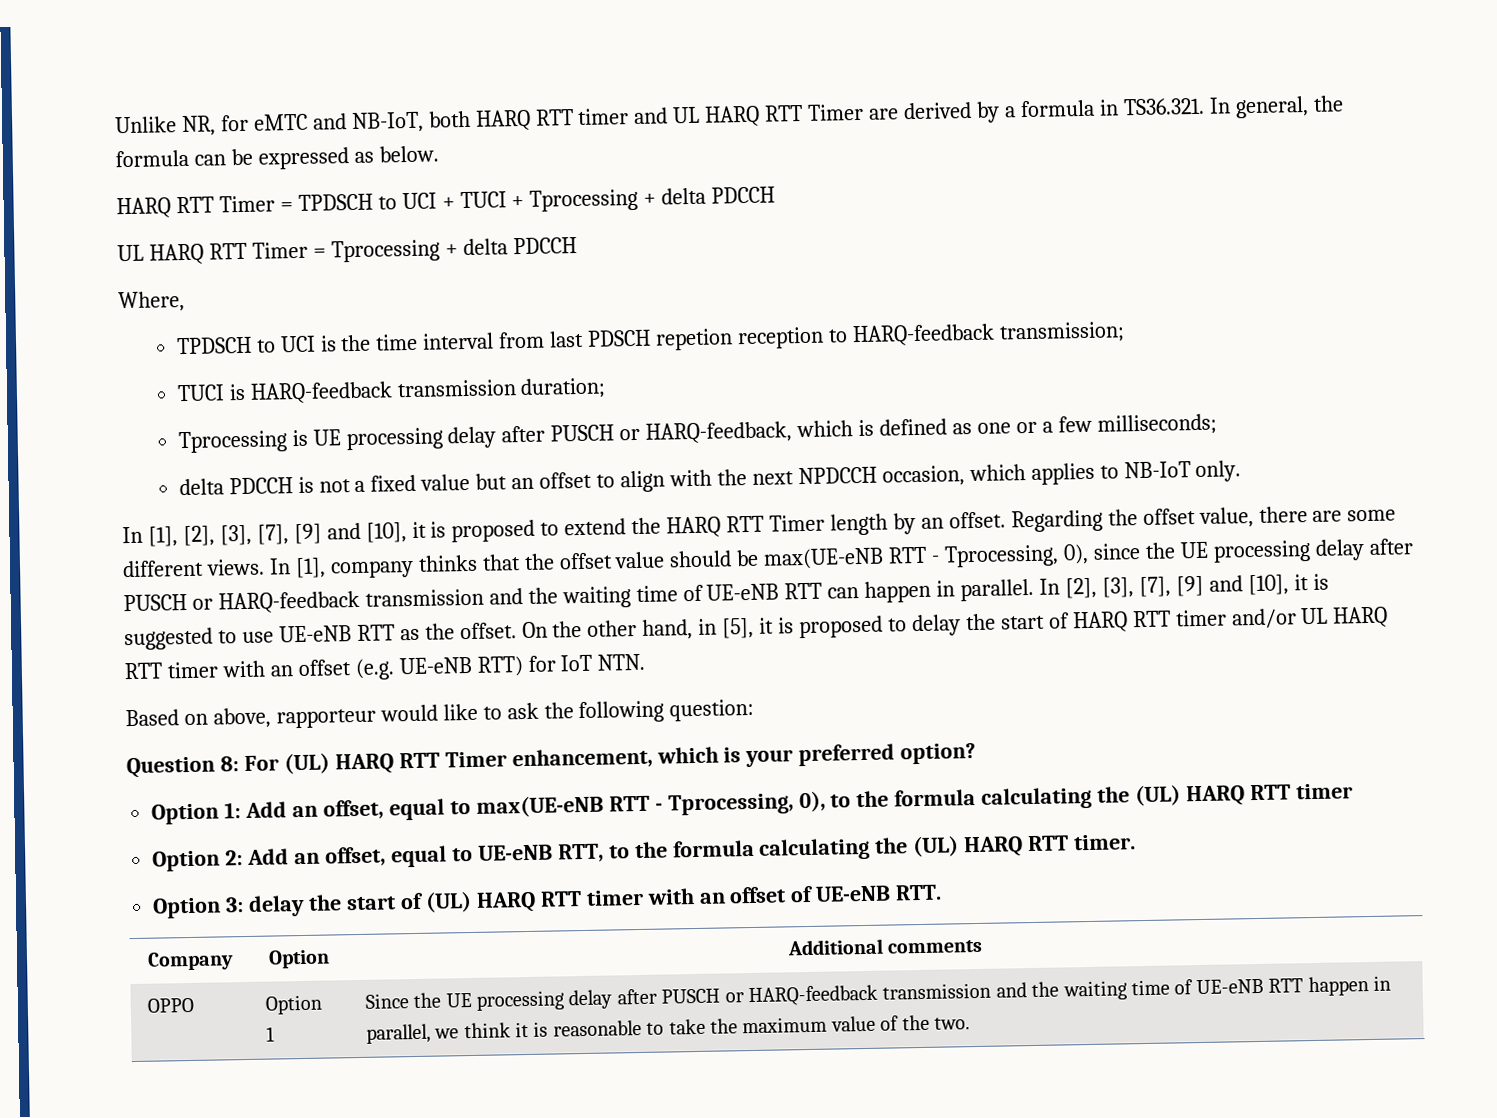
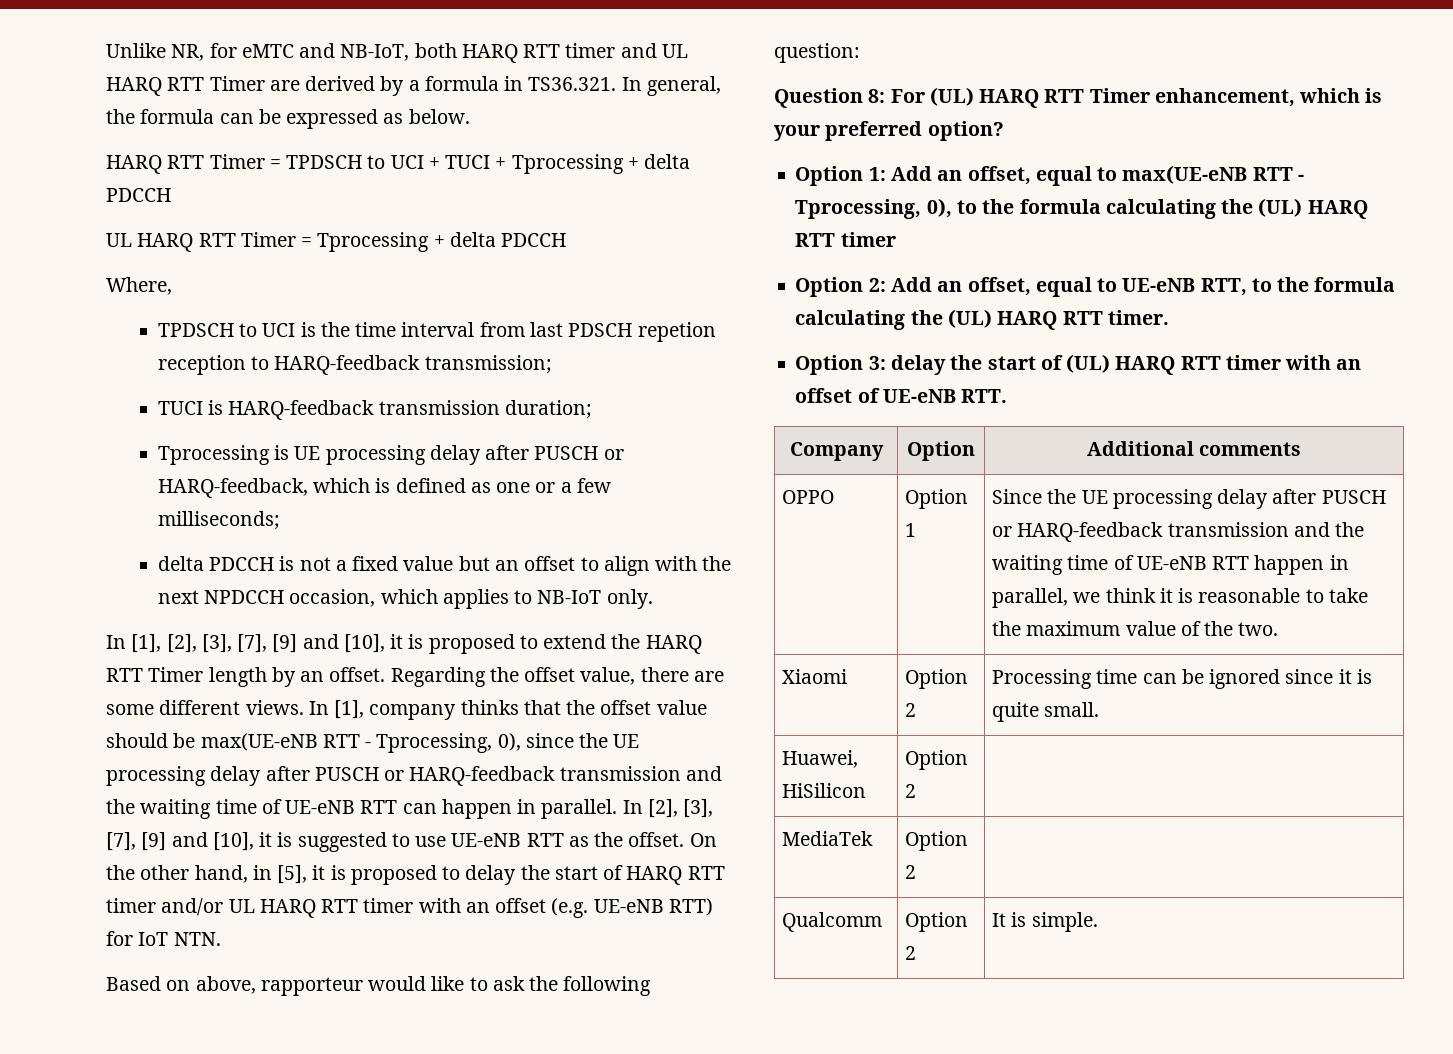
+ Xiaomi | Option 2 | Processing time can be ignored since it is quite small.
+ Huawei, HiSilicon | Option 2 |
+ MediaTek | Option 2 |
+ Qualcomm | Option 2 | It is simple.

